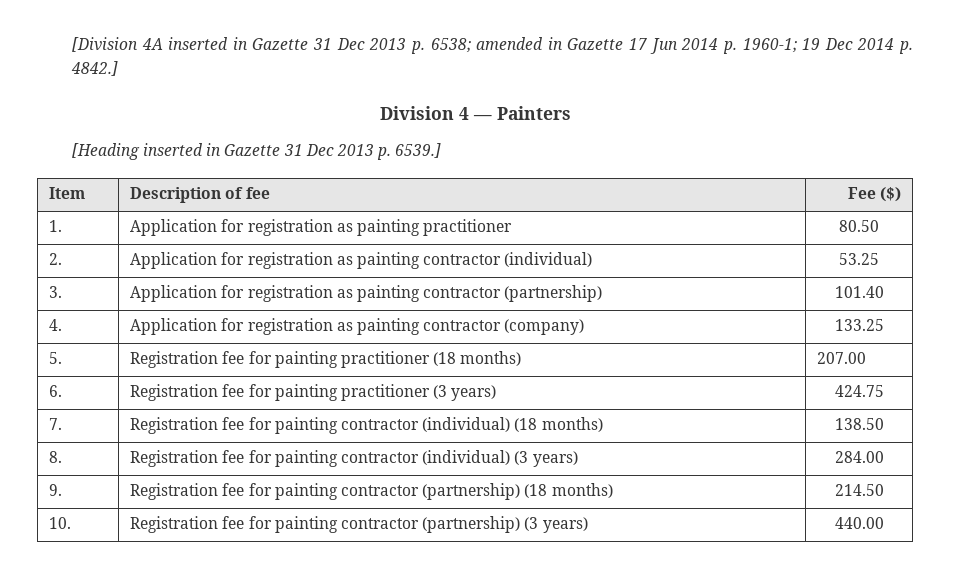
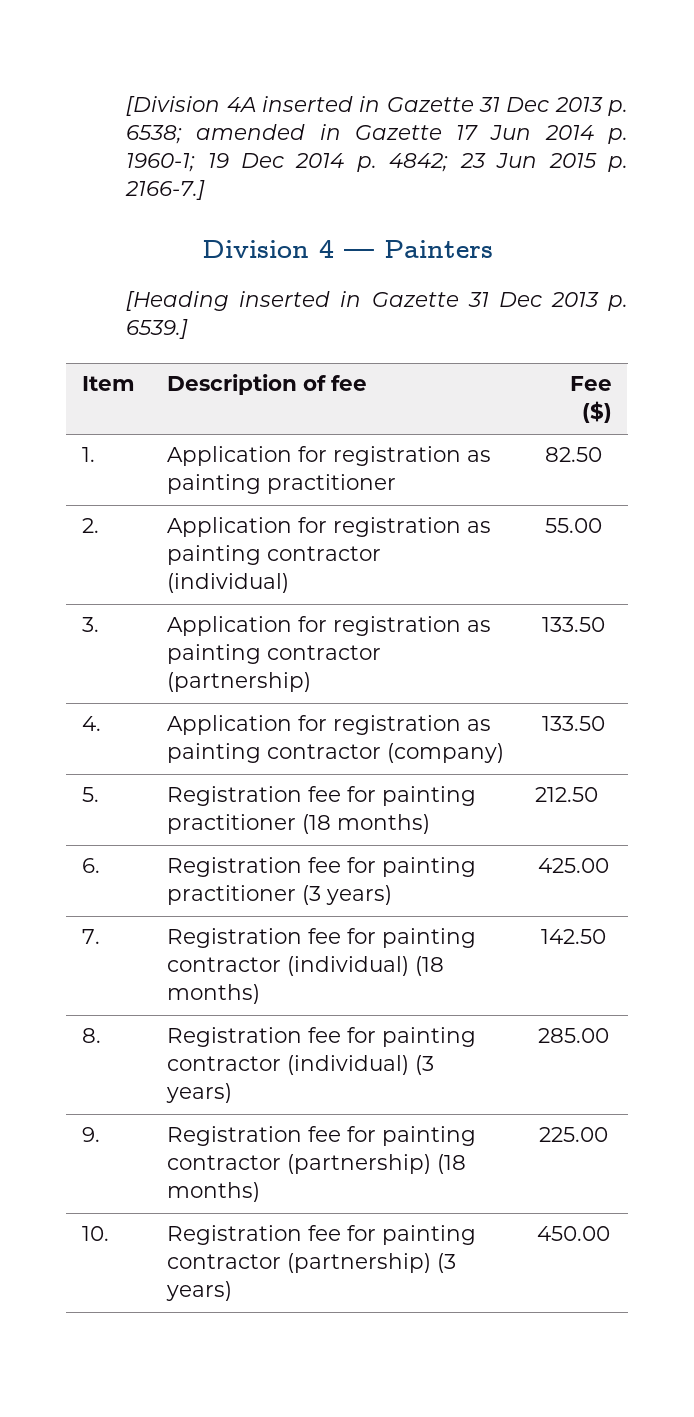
- [Division 4A inserted in Gazette 31 Dec 2013 p. 6538; amended in Gazette 17 Jun 2014 p. 1960-1; 19 Dec 2014 p. 4842.]
+ [Division 4A inserted in Gazette 31 Dec 2013 p. 6538; amended in Gazette 17 Jun 2014 p. 1960-1; 19 Dec 2014 p. 4842; 23 Jun 2015 p. 2166-7.]
- 1. | Application for registration as painting practitioner | 80.50
+ 1. | Application for registration as painting practitioner | 82.50
- 2. | Application for registration as painting contractor (individual) | 53.25
+ 2. | Application for registration as painting contractor (individual) | 55.00
- 3. | Application for registration as painting contractor (partnership) | 101.40
+ 3. | Application for registration as painting contractor (partnership) | 133.50
- 4. | Application for registration as painting contractor (company) | 133.25
+ 4. | Application for registration as painting contractor (company) | 133.50
- 5. | Registration fee for painting practitioner (18 months) | 207.00
+ 5. | Registration fee for painting practitioner (18 months) | 212.50
- 6. | Registration fee for painting practitioner (3 years) | 424.75
+ 6. | Registration fee for painting practitioner (3 years) | 425.00
- 7. | Registration fee for painting contractor (individual) (18 months) | 138.50
+ 7. | Registration fee for painting contractor (individual) (18 months) | 142.50
- 8. | Registration fee for painting contractor (individual) (3 years) | 284.00
+ 8. | Registration fee for painting contractor (individual) (3 years) | 285.00
- 9. | Registration fee for painting contractor (partnership) (18 months) | 214.50
+ 9. | Registration fee for painting contractor (partnership) (18 months) | 225.00
- 10. | Registration fee for painting contractor (partnership) (3 years) | 440.00
+ 10. | Registration fee for painting contractor (partnership) (3 years) | 450.00

